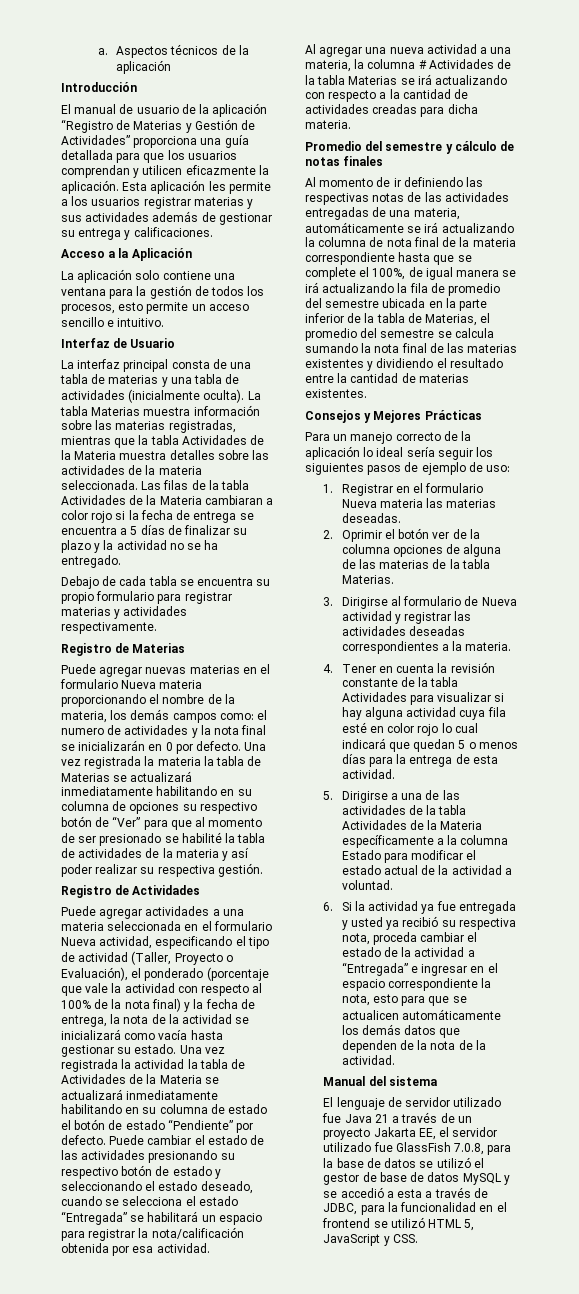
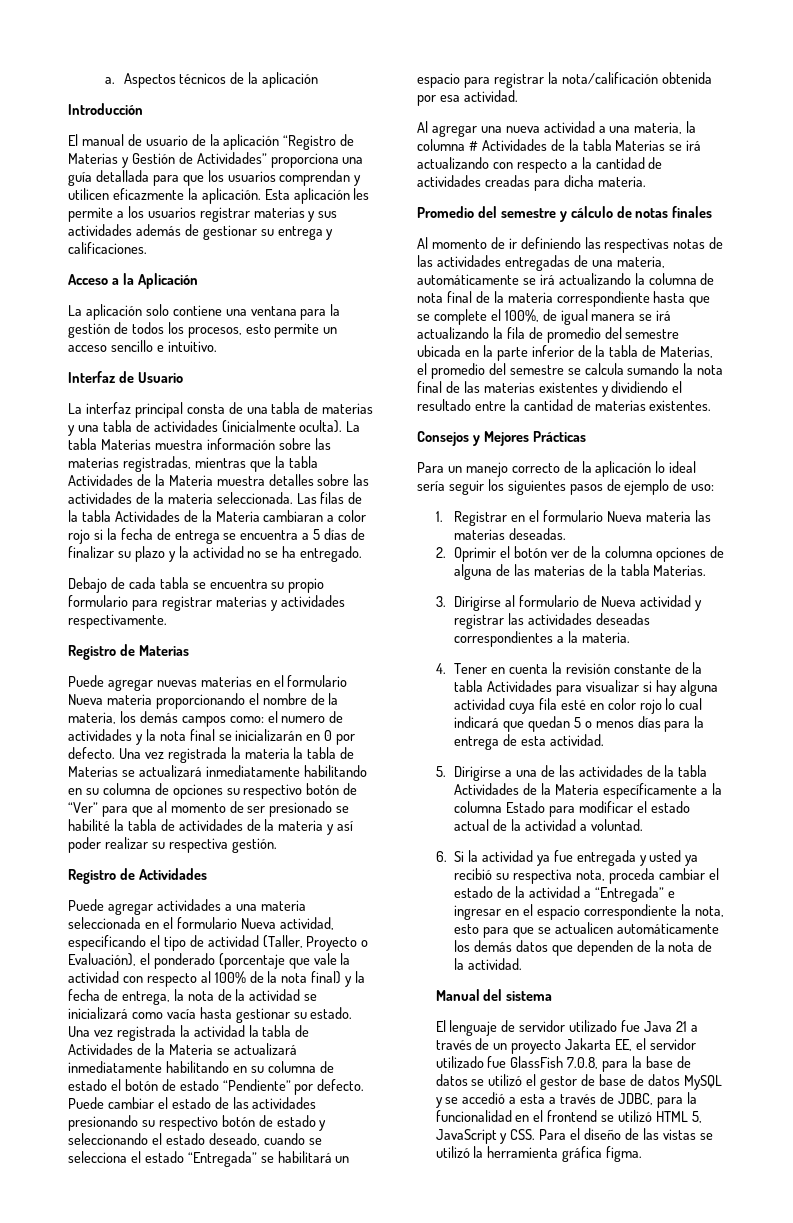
- El lenguaje de servidor utilizado fue Java 21 a través de un proyecto Jakarta EE, el servidor utilizado fue GlassFish 7.0.8, para la base de datos se utilizó el gestor de base de datos MySQL y se accedió a esta a través de JDBC, para la funcionalidad en el frontend se utilizó HTML 5, JavaScript y CSS.
+ El lenguaje de servidor utilizado fue Java 21 a través de un proyecto Jakarta EE, el servidor utilizado fue GlassFish 7.0.8, para la base de datos se utilizó el gestor de base de datos MySQL y se accedió a esta a través de JDBC, para la funcionalidad en el frontend se utilizó HTML 5, JavaScript y CSS. Para el diseño de las vistas se utilizó la herramienta gráfica figma.

